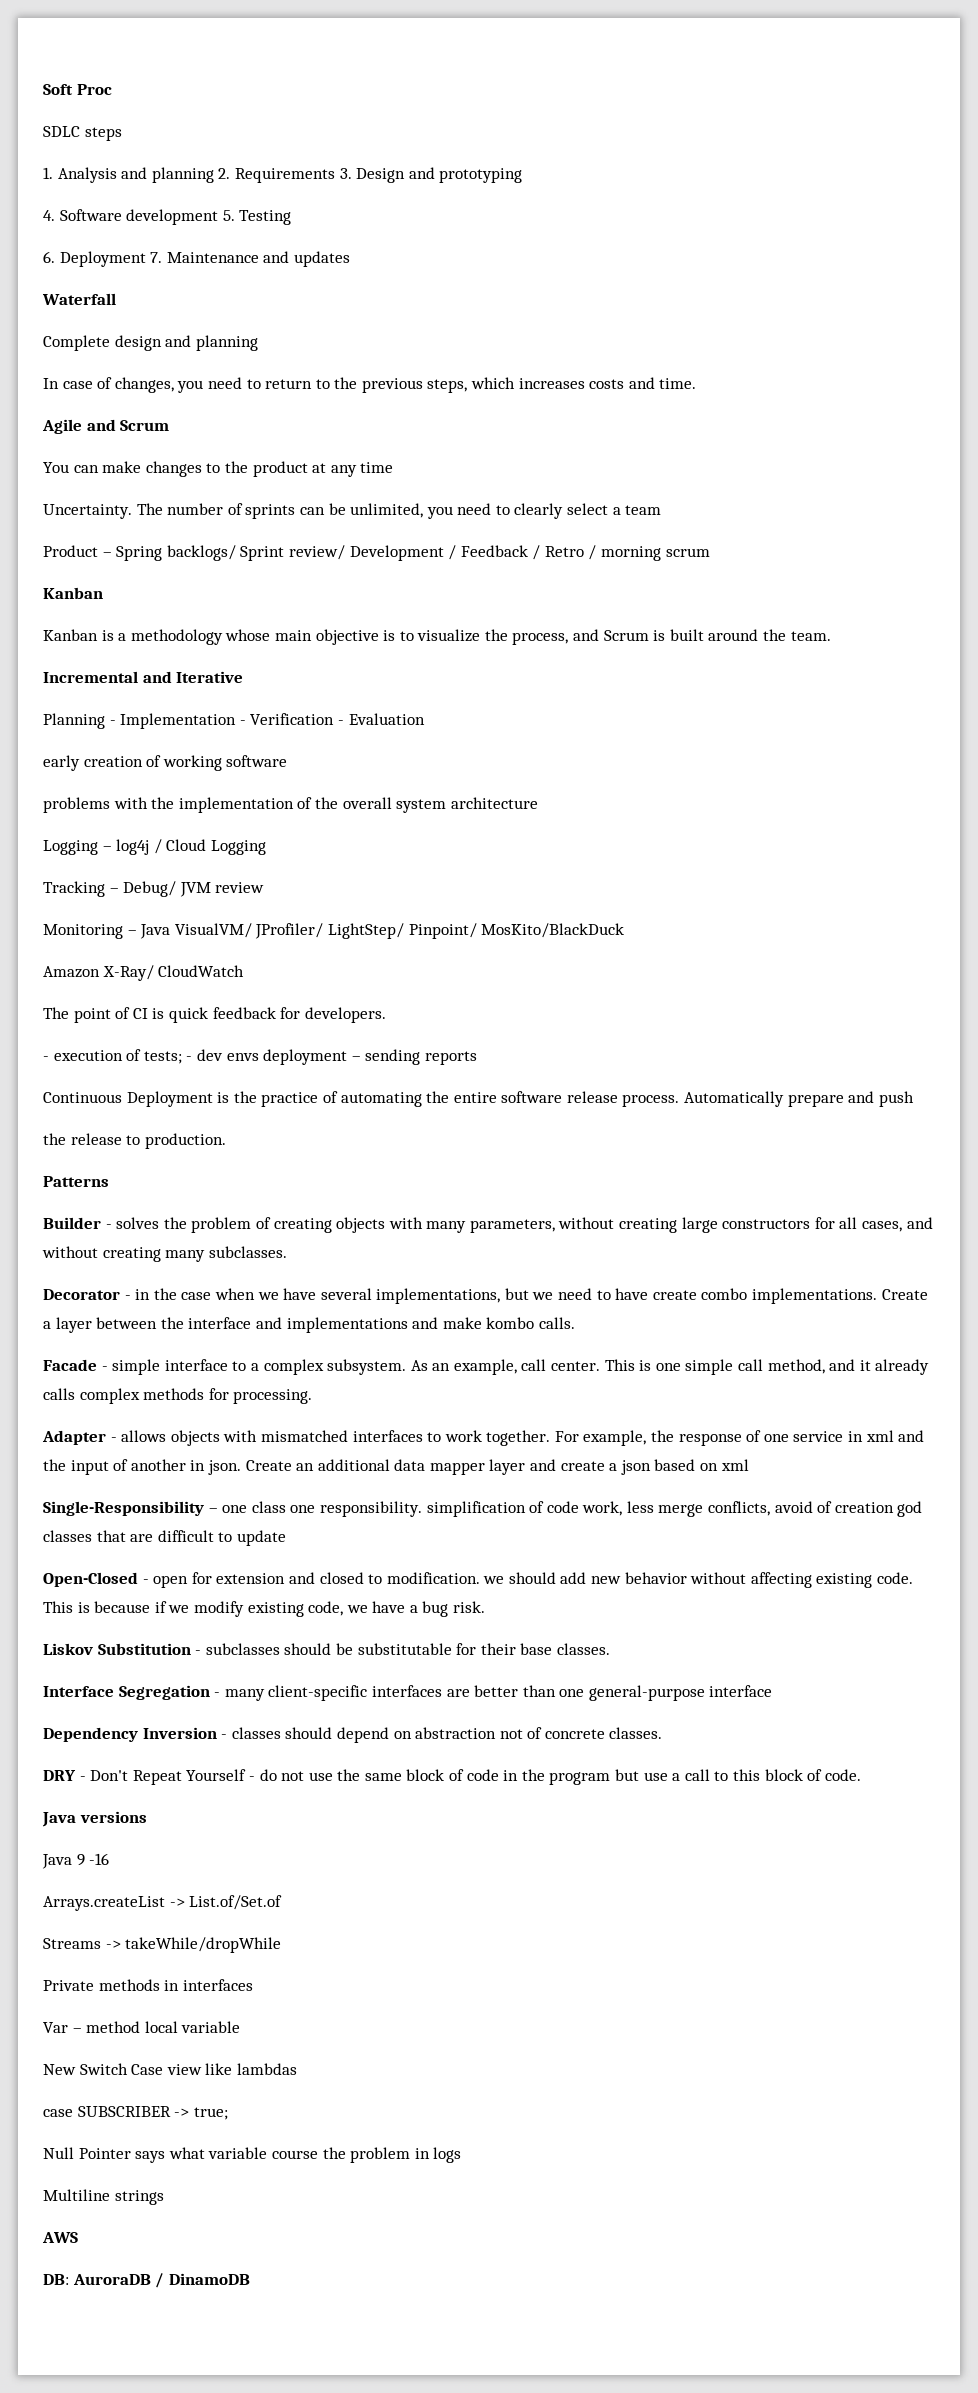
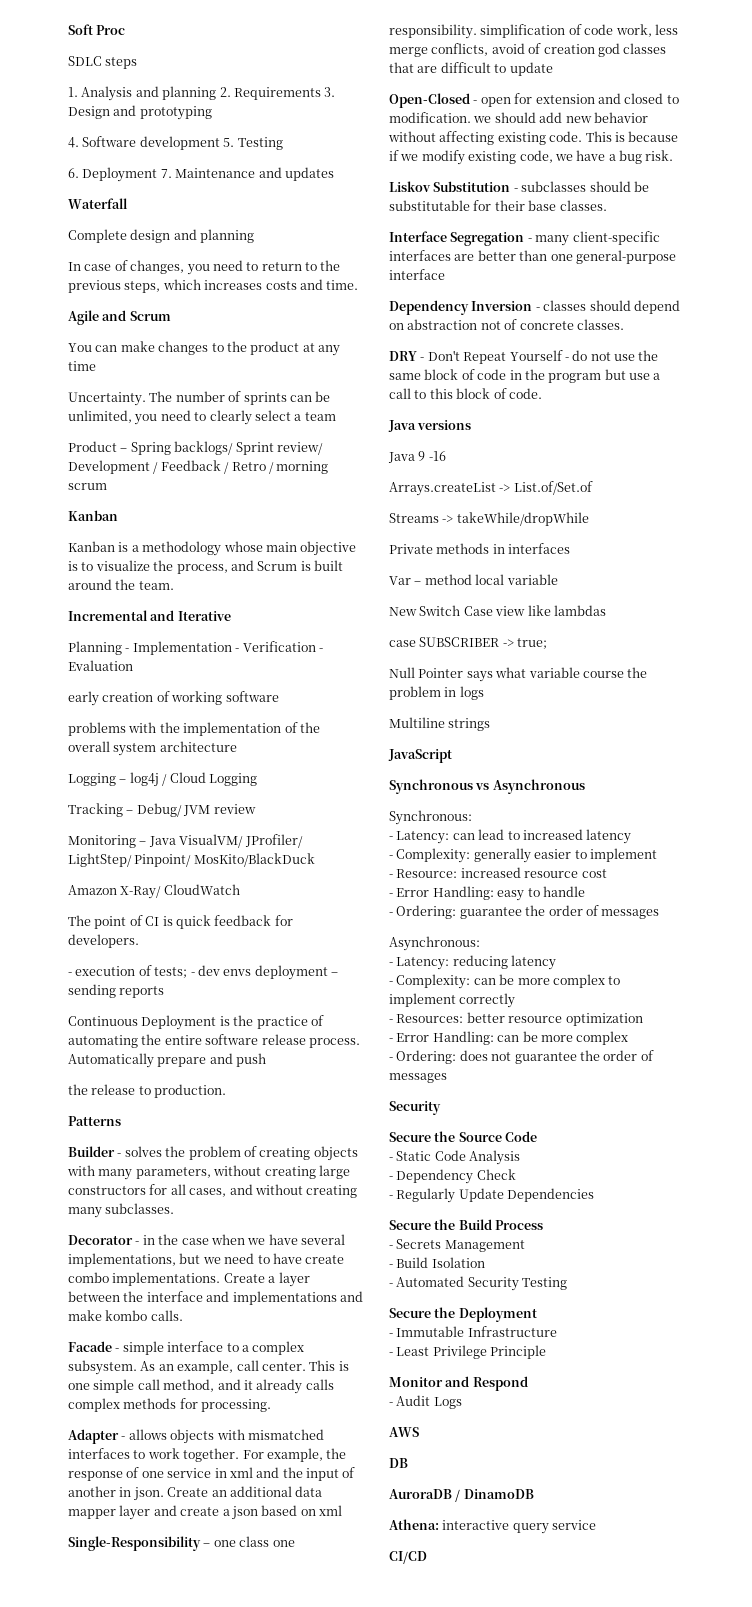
+ JavaScript
+ Synchronous vs Asynchronous
+ Synchronous:
+ - Latency: can lead to increased latency
+ - Complexity: generally easier to implement
+ - Resource: increased resource cost
+ - Error Handling: easy to handle
+ - Ordering: guarantee the order of messages
+ Asynchronous:
+ - Latency: reducing latency
+ - Complexity: can be more complex to implement correctly
+ - Resources: better resource optimization
+ - Error Handling: can be more complex
+ - Ordering: does not guarantee the order of messages
+ Security
+ Secure the Source Code
+ - Static Code Analysis
+ - Dependency Check
+ - Regularly Update Dependencies
+ Secure the Build Process
+ - Secrets Management
+ - Build Isolation
+ - Automated Security Testing
+ Secure the Deployment
+ - Immutable Infrastructure
+ - Least Privilege Principle
+ Monitor and Respond
+ - Audit Logs
- DB: AuroraDB / DinamoDB
+ DB
+ AuroraDB / DinamoDB
+ Athena: interactive query service
+ CI/CD

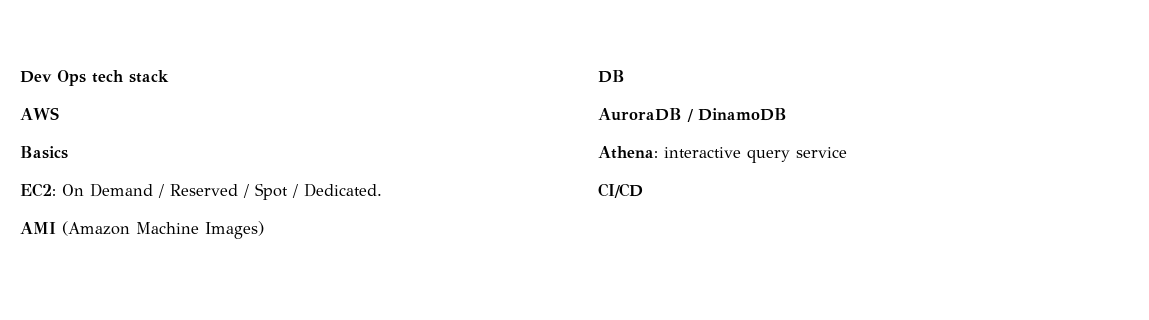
- Soft Proc
- SDLC steps
- 1. Analysis and planning 2. Requirements 3. Design and prototyping
- 4. Software development 5. Testing
- 6. Deployment 7. Maintenance and updates
- Waterfall
- Complete design and planning
- In case of changes, you need to return to the previous steps, which increases costs and time.
- Agile and Scrum
- You can make changes to the product at any time
- Uncertainty. The number of sprints can be unlimited, you need to clearly select a team
- Product – Spring backlogs/ Sprint review/ Development / Feedback / Retro / morning scrum
- Kanban
- Kanban is a methodology whose main objective is to visualize the process, and Scrum is built around the team.
- Incremental and Iterative
- Planning - Implementation - Verification - Evaluation
- early creation of working software
- problems with the implementation of the overall system architecture
- Logging – log4j / Cloud Logging
- Tracking – Debug/ JVM review
- Monitoring – Java VisualVM/ JProfiler/ LightStep/ Pinpoint/ MosKito/BlackDuck
- Amazon X-Ray/ CloudWatch
- The point of CI is quick feedback for developers.
- - execution of tests; - dev envs deployment – sending reports
- Continuous Deployment is the practice of automating the entire software release process. Automatically prepare and push
- the release to production.
- Patterns
- Builder - solves the problem of creating objects with many parameters, without creating large constructors for all cases, and without creating many subclasses.
- Decorator - in the case when we have several implementations, but we need to have create combo implementations. Create a layer between the interface and implementations and make kombo calls.
- Facade - simple interface to a complex subsystem. As an example, call center. This is one simple call method, and it already calls complex methods for processing.
- Adapter - allows objects with mismatched interfaces to work together. For example, the response of one service in xml and the input of another in json. Create an additional data mapper layer and create a json based on xml
- Single-Responsibility – one class one responsibility. simplification of code work, less merge conflicts, avoid of creation god classes that are difficult to update
- Open-Closed - open for extension and closed to modification. we should add new behavior without affecting existing code. This is because if we modify existing code, we have a bug risk.
- Liskov Substitution - subclasses should be substitutable for their base classes.
- Interface Segregation - many client-specific interfaces are better than one general-purpose interface
- Dependency Inversion - classes should depend on abstraction not of concrete classes.
- DRY - Don't Repeat Yourself - do not use the same block of code in the program but use a call to this block of code.
- Java versions
- Java 9 -16
- Arrays.createList -> List.of/Set.of
- Streams -> takeWhile/dropWhile
- Private methods in interfaces
- Var – method local variable
- New Switch Case view like lambdas
- case SUBSCRIBER -> true;
- Null Pointer says what variable course the problem in logs
- Multiline strings
- JavaScript
- Synchronous vs Asynchronous
- Synchronous:
- - Latency: can lead to increased latency
- - Complexity: generally easier to implement
- - Resource: increased resource cost
- - Error Handling: easy to handle
- - Ordering: guarantee the order of messages
- Asynchronous:
- - Latency: reducing latency
- - Complexity: can be more complex to implement correctly
- - Resources: better resource optimization
- - Error Handling: can be more complex
- - Ordering: does not guarantee the order of messages
- Security
- Secure the Source Code
- - Static Code Analysis
- - Dependency Check
- - Regularly Update Dependencies
- Secure the Build Process
- - Secrets Management
- - Build Isolation
- - Automated Security Testing
- Secure the Deployment
- - Immutable Infrastructure
- - Least Privilege Principle
- Monitor and Respond
- - Audit Logs
+ Dev Ops tech stack
  AWS
+ Basics
+ EC2: On Demand / Reserved / Spot / Dedicated.
+ AMI (Amazon Machine Images)

